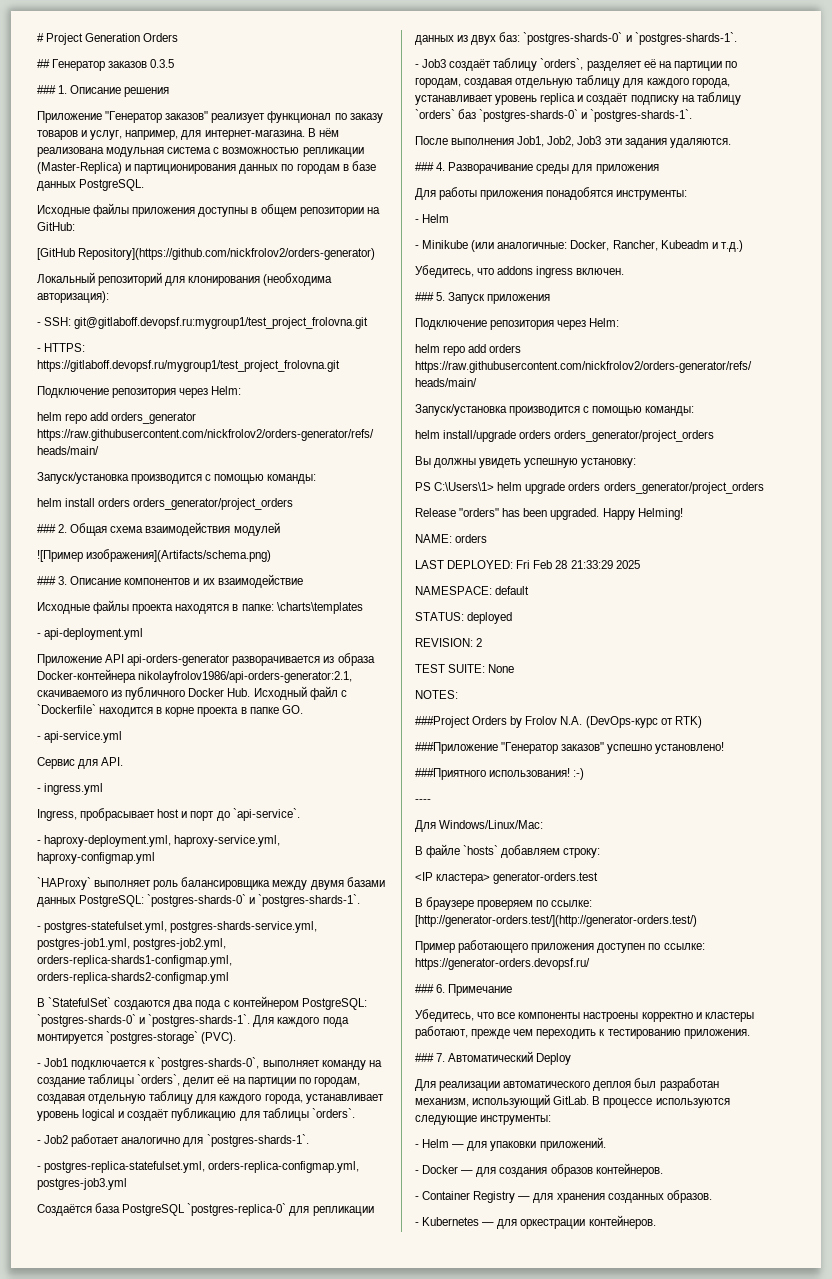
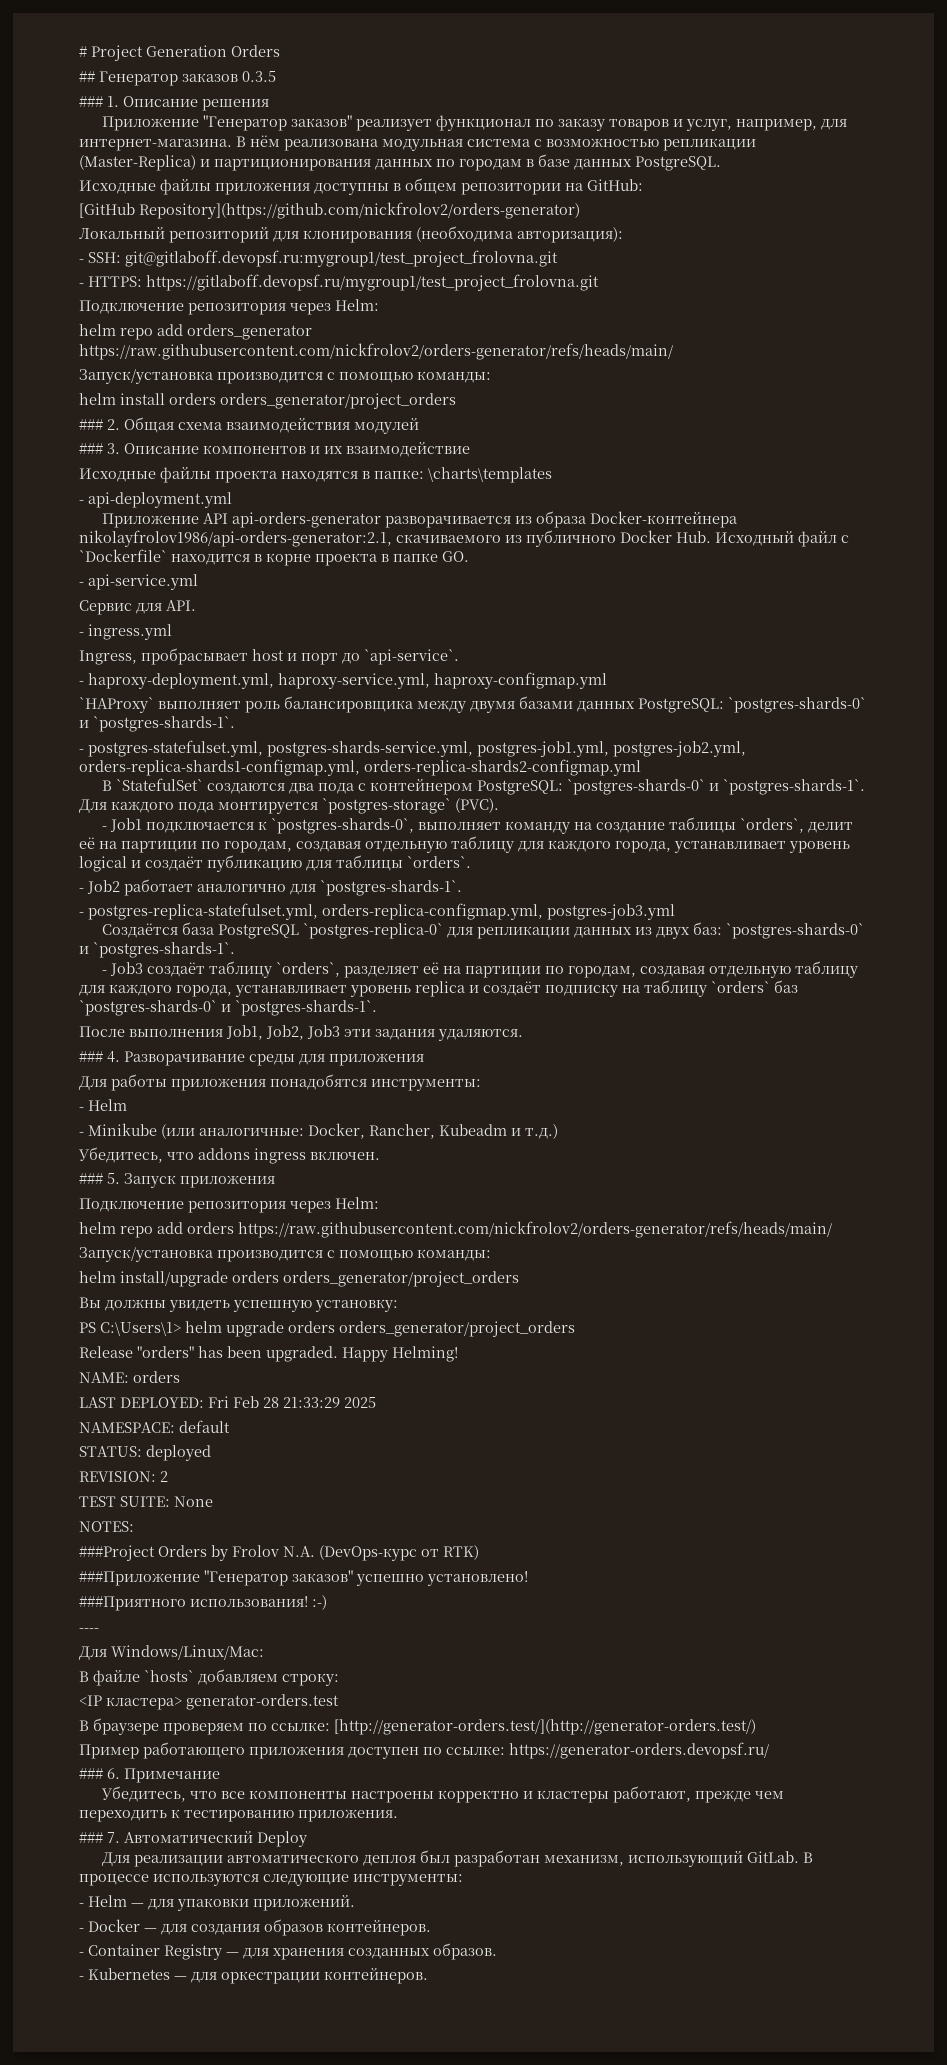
- ![Пример изображения](Artifacts/schema.png)

